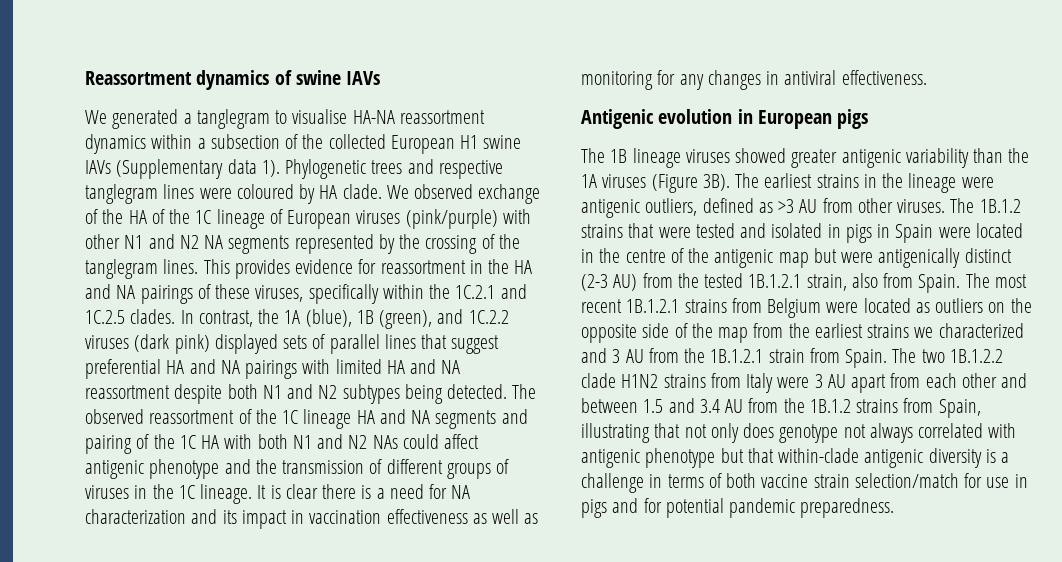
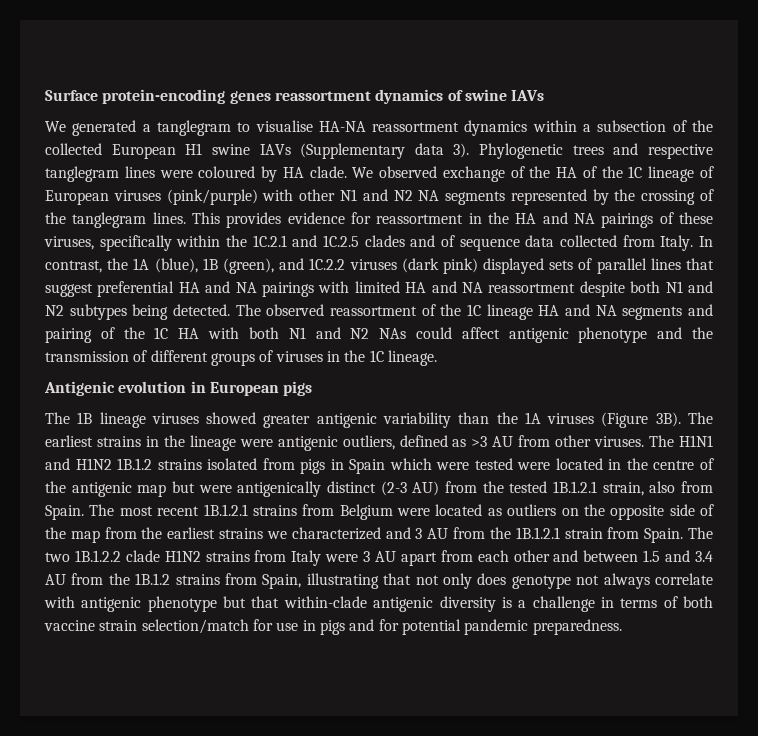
- Reassortment dynamics of swine IAVs
+ Surface protein-encoding genes reassortment dynamics of swine IAVs
- We generated a tanglegram to visualise HA-NA reassortment dynamics within a subsection of the collected European H1 swine IAVs (Supplementary data 1).
+ We generated a tanglegram to visualise HA-NA reassortment dynamics within a subsection of the collected European H1 swine IAVs (Supplementary data 3).
- This provides evidence for reassortment in the HA and NA pairings of these viruses, specifically within the 1C.2.1 and 1C.2.5 clades.
+ This provides evidence for reassortment in the HA and NA pairings of these viruses, specifically within the 1C.2.1 and 1C.2.5 clades and of sequence data collected from Italy.
- It is clear there is a need for NA characterization and its impact in vaccination effectiveness as well as monitoring for any changes in antiviral effectiveness.
- The 1B.1.2 strains that were tested and isolated in pigs in Spain were located in the centre of the antigenic map but were antigenically distinct (2-3 AU) from the tested 1B.1.2.1 strain, also from Spain.
+ The H1N1 and H1N2 1B.1.2 strains isolated from pigs in Spain which were tested were located in the centre of the antigenic map but were antigenically distinct (2-3 AU) from the tested 1B.1.2.1 strain, also from Spain.
- The two 1B.1.2.2 clade H1N2 strains from Italy were 3 AU apart from each other and between 1.5 and 3.4 AU from the 1B.1.2 strains from Spain, illustrating that not only does genotype not always correlated with antigenic phenotype but that within-clade antigenic diversity is a challenge in terms of both vaccine strain selection/match for use in pigs and for potential pandemic preparedness.
+ The two 1B.1.2.2 clade H1N2 strains from Italy were 3 AU apart from each other and between 1.5 and 3.4 AU from the 1B.1.2 strains from Spain, illustrating that not only does genotype not always correlate with antigenic phenotype but that within-clade antigenic diversity is a challenge in terms of both vaccine strain selection/match for use in pigs and for potential pandemic preparedness.

